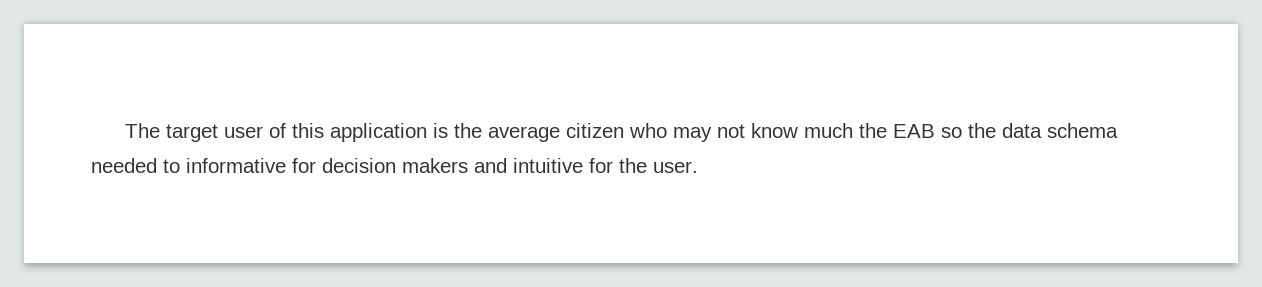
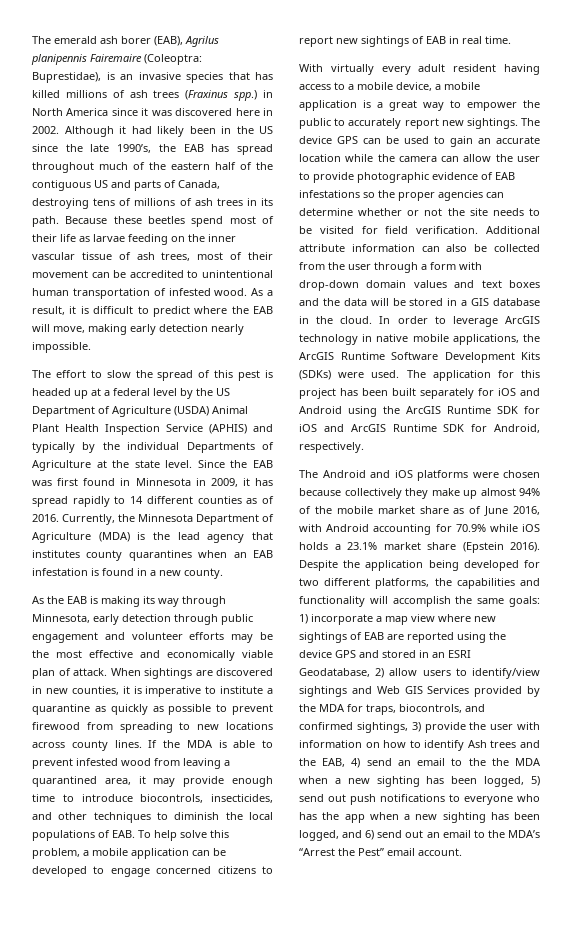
- The target user of this application is the average citizen who may not know much the EAB so the data schema needed to informative for decision makers and intuitive for the user.
+ The emerald ash borer (EAB), Agrilus planipennis Fairemaire (Coleoptra: Buprestidae), is an invasive species that has killed millions of ash trees (Fraxinus spp.) in North America since it was discovered here in 2002. Although it had likely been in the US since the late 1990’s, the EAB has spread throughout much of the eastern half of the contiguous US and parts of Canada, destroying tens of millions of ash trees in its path. Because these beetles spend most of their life as larvae feeding on the inner vascular tissue of ash trees, most of their movement can be accredited to unintentional human transportation of infested wood. As a result, it is difficult to predict where the EAB will move, making early detection nearly impossible.
+ The effort to slow the spread of this pest is headed up at a federal level by the US Department of Agriculture (USDA) Animal Plant Health Inspection Service (APHIS) and typically by the individual Departments of Agriculture at the state level. Since the EAB was first found in Minnesota in 2009, it has spread rapidly to 14 different counties as of 2016. Currently, the Minnesota Department of Agriculture (MDA) is the lead agency that institutes county quarantines when an EAB infestation is found in a new county.
+ As the EAB is making its way through Minnesota, early detection through public engagement and volunteer efforts may be the most effective and economically viable plan of attack. When sightings are discovered in new counties, it is imperative to institute a quarantine as quickly as possible to prevent firewood from spreading to new locations across county lines. If the MDA is able to prevent infested wood from leaving a quarantined area, it may provide enough time to introduce biocontrols, insecticides, and other techniques to diminish the local populations of EAB. To help solve this problem, a mobile application can be developed to engage concerned citizens to report new sightings of EAB in real time.
+ With virtually every adult resident having access to a mobile device, a mobile application is a great way to empower the public to accurately report new sightings. The device GPS can be used to gain an accurate location while the camera can allow the user to provide photographic evidence of EAB infestations so the proper agencies can determine whether or not the site needs to be visited for field verification. Additional attribute information can also be collected from the user through a form with drop-down domain values and text boxes and the data will be stored in a GIS database in the cloud. In order to leverage ArcGIS technology in native mobile applications, the ArcGIS Runtime Software Development Kits (SDKs) were used. The application for this project has been built separately for iOS and Android using the ArcGIS Runtime SDK for iOS and ArcGIS Runtime SDK for Android, respectively.
+ The Android and iOS platforms were chosen because collectively they make up almost 94% of the mobile market share as of June 2016, with Android accounting for 70.9% while iOS holds a 23.1% market share (Epstein 2016). Despite the application being developed for two different platforms, the capabilities and functionality will accomplish the same goals: 1) incorporate a map view where new sightings of EAB are reported using the device GPS and stored in an ESRI Geodatabase, 2) allow users to identify/view sightings and Web GIS Services provided by the MDA for traps, biocontrols, and confirmed sightings, 3) provide the user with information on how to identify Ash trees and the EAB, 4) send an email to the the MDA when a new sighting has been logged, 5) send out push notifications to everyone who has the app when a new sighting has been logged, and 6) send out an email to the MDA’s “Arrest the Pest” email account.

